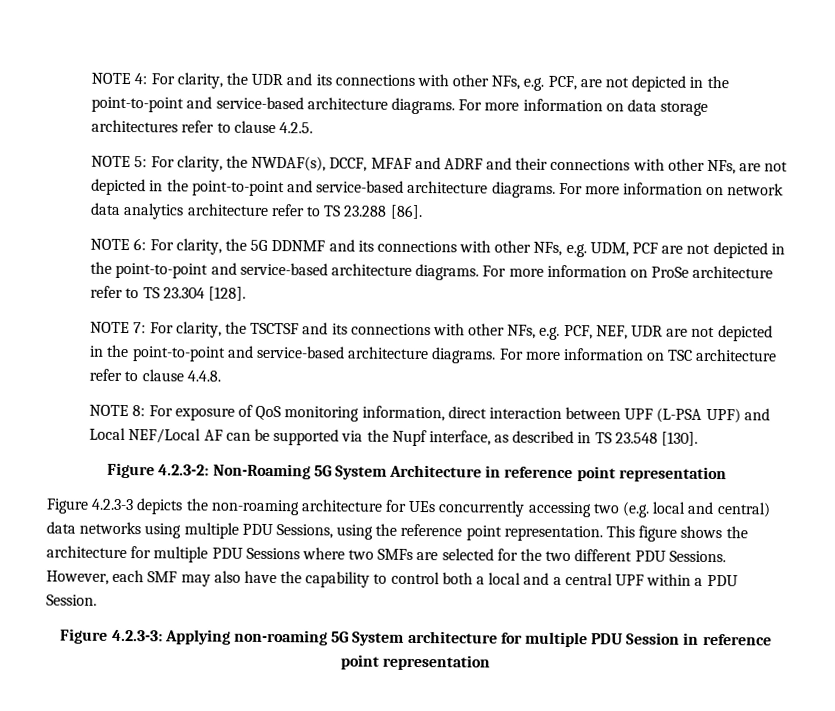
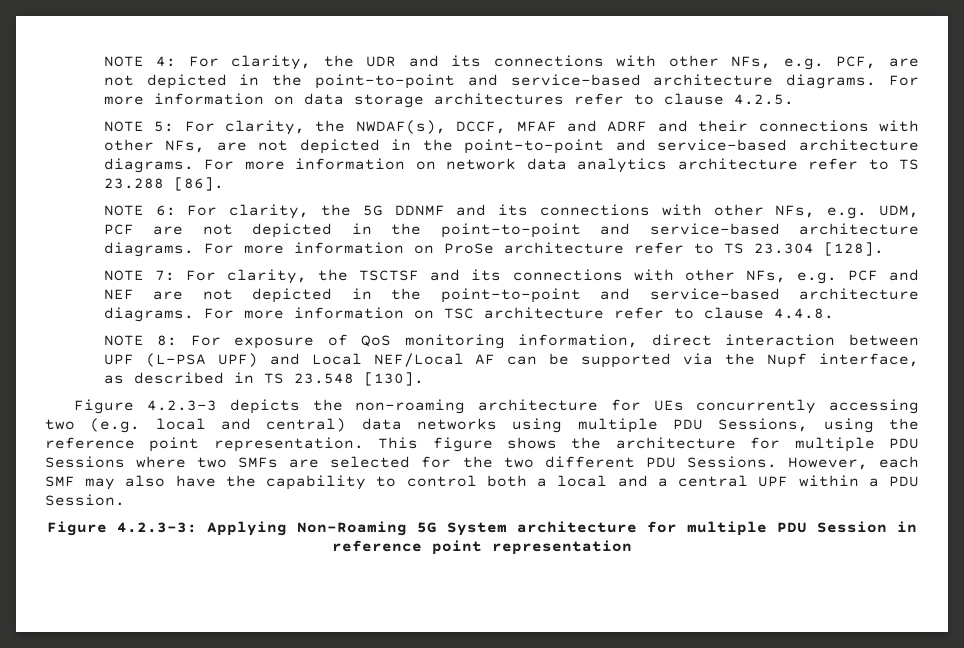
- NOTE 7: For clarity, the TSCTSF and its connections with other NFs, e.g. PCF, NEF, UDR are not depicted in the point-to-point and service-based architecture diagrams.
+ NOTE 7: For clarity, the TSCTSF and its connections with other NFs, e.g. PCF and NEF are not depicted in the point-to-point and service-based architecture diagrams.
- Figure 4.2.3-2: Non-Roaming 5G System Architecture in reference point representation
- Figure 4.2.3-3: Applying non-roaming 5G System architecture for multiple PDU Session in reference point representation
+ Figure 4.2.3-3: Applying Non-Roaming 5G System architecture for multiple PDU Session in reference point representation

